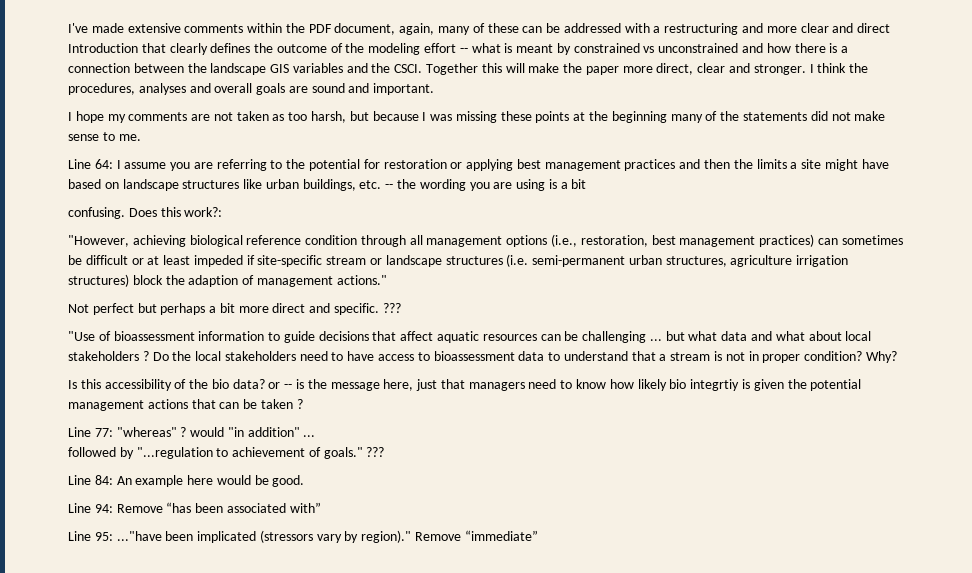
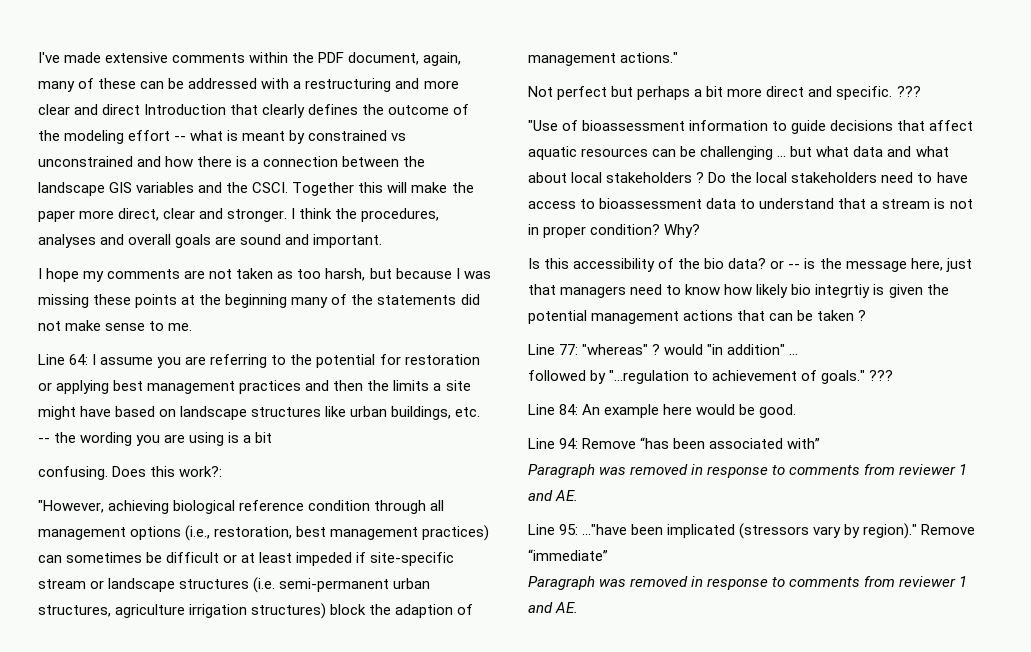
  Line 94: Remove “has been associated with”
+ Paragraph was removed in response to comments from reviewer 1 and AE.
  Remove “immediate”
+ Paragraph was removed in response to comments from reviewer 1 and AE.

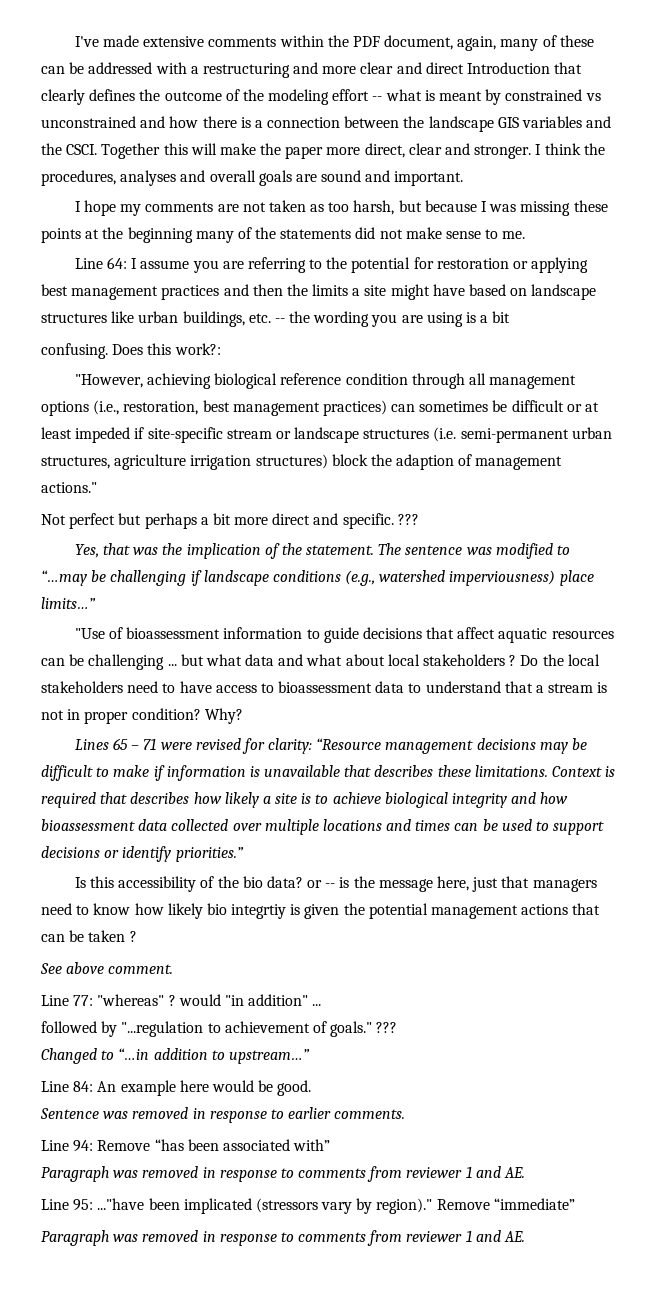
+ Yes, that was the implication of the statement. The sentence was modified to “…may be challenging if landscape conditions (e.g., watershed imperviousness) place limits…”
+ Lines 65 – 71 were revised for clarity: “Resource management decisions may be difficult to make if information is unavailable that describes these limitations. Context is required that describes how likely a site is to achieve biological integrity and how bioassessment data collected over multiple locations and times can be used to support decisions or identify priorities.”
+ See above comment.
+ Changed to “…in addition to upstream…”
+ Sentence was removed in response to earlier comments.

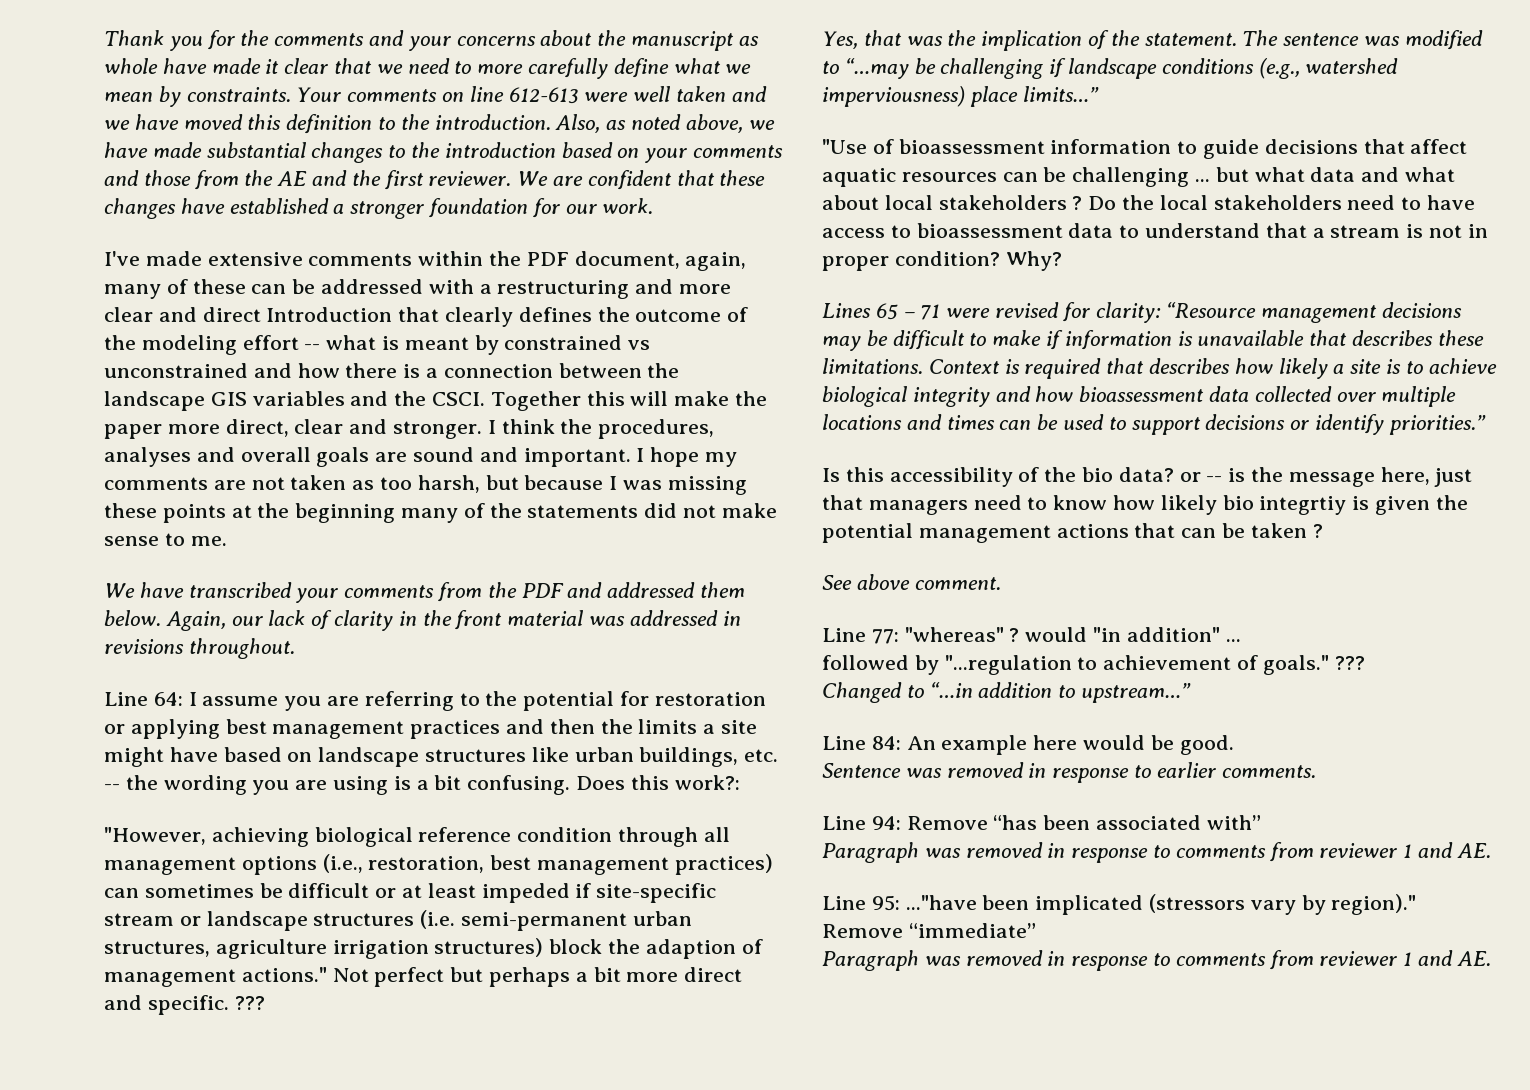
+ Thank you for the comments and your concerns about the manuscript as whole have made it clear that we need to more carefully define what we mean by constraints. Your comments on line 612-613 were well taken and we have moved this definition to the introduction. Also, as noted above, we have made substantial changes to the introduction based on your comments and those from the AE and the first reviewer. We are confident that these changes have established a stronger foundation for our work.
- I think the procedures, analyses and overall goals are sound and important.
- I hope my comments are not taken as too harsh, but because I was missing these points at the beginning many of the statements did not make sense to me.
+ I think the procedures, analyses and overall goals are sound and important. I hope my comments are not taken as too harsh, but because I was missing these points at the beginning many of the statements did not make sense to me.
+ We have transcribed your comments from the PDF and addressed them below. Again, our lack of clarity in the front material was addressed in revisions throughout.
- Line 64: I assume you are referring to the potential for restoration or applying best management practices and then the limits a site might have based on landscape structures like urban buildings, etc. -- the wording you are using is a bit
- confusing.
+ Line 64: I assume you are referring to the potential for restoration or applying best management practices and then the limits a site might have based on landscape structures like urban buildings, etc. -- the wording you are using is a bit confusing.
- "However, achieving biological reference condition through all management options (i.e., restoration, best management practices) can sometimes be difficult or at least impeded if site-specific stream or landscape structures (i.e. semi-permanent urban structures, agriculture irrigation structures) block the adaption of management actions."
- Not perfect but perhaps a bit more direct and specific.
+ "However, achieving biological reference condition through all management options (i.e., restoration, best management practices) can sometimes be difficult or at least impeded if site-specific stream or landscape structures (i.e. semi-permanent urban structures, agriculture irrigation structures) block the adaption of management actions." Not perfect but perhaps a bit more direct and specific.

